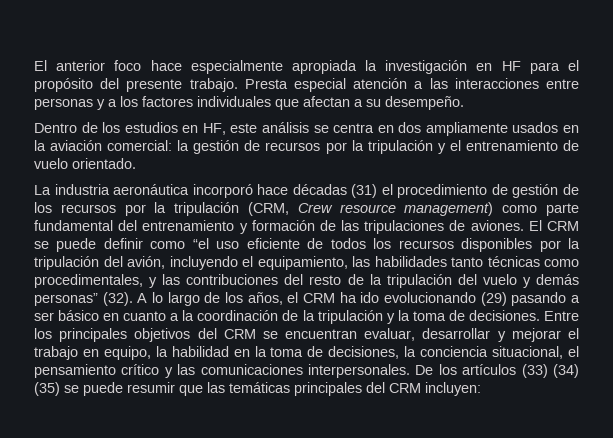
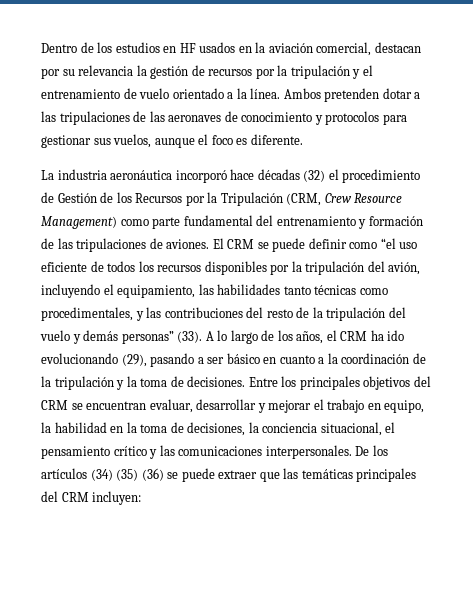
- El anterior foco hace especialmente apropiada la investigación en HF para el propósito del presente trabajo. Presta especial atención a las interacciones entre personas y a los factores individuales que afectan a su desempeño.
- Dentro de los estudios en HF, este análisis se centra en dos ampliamente usados en la aviación comercial: la gestión de recursos por la tripulación y el entrenamiento de vuelo orientado.
+ Dentro de los estudios en HF usados en la aviación comercial, destacan por su relevancia la gestión de recursos por la tripulación y el entrenamiento de vuelo orientado a la línea. Ambos pretenden dotar a las tripulaciones de las aeronaves de conocimiento y protocolos para gestionar sus vuelos, aunque el foco es diferente.
- La industria aeronáutica incorporó hace décadas (31) el procedimiento de gestión de los recursos por la tripulación (CRM, Crew resource management) como parte fundamental del entrenamiento y formación de las tripulaciones de aviones.
+ La industria aeronáutica incorporó hace décadas (32) el procedimiento de Gestión de los Recursos por la Tripulación (CRM, Crew Resource Management) como parte fundamental del entrenamiento y formación de las tripulaciones de aviones.
- El CRM se puede definir como “el uso eficiente de todos los recursos disponibles por la tripulación del avión, incluyendo el equipamiento, las habilidades tanto técnicas como procedimentales, y las contribuciones del resto de la tripulación del vuelo y demás personas” (32).
+ El CRM se puede definir como “el uso eficiente de todos los recursos disponibles por la tripulación del avión, incluyendo el equipamiento, las habilidades tanto técnicas como procedimentales, y las contribuciones del resto de la tripulación del vuelo y demás personas” (33).
- A lo largo de los años, el CRM ha ido evolucionando (29) pasando a ser básico en cuanto a la coordinación de la tripulación y la toma de decisiones.
+ A lo largo de los años, el CRM ha ido evolucionando (29), pasando a ser básico en cuanto a la coordinación de la tripulación y la toma de decisiones.
- De los artículos (33) (34) (35) se puede resumir que las temáticas principales del CRM incluyen:
+ De los artículos (34) (35) (36) se puede extraer que las temáticas principales del CRM incluyen:

